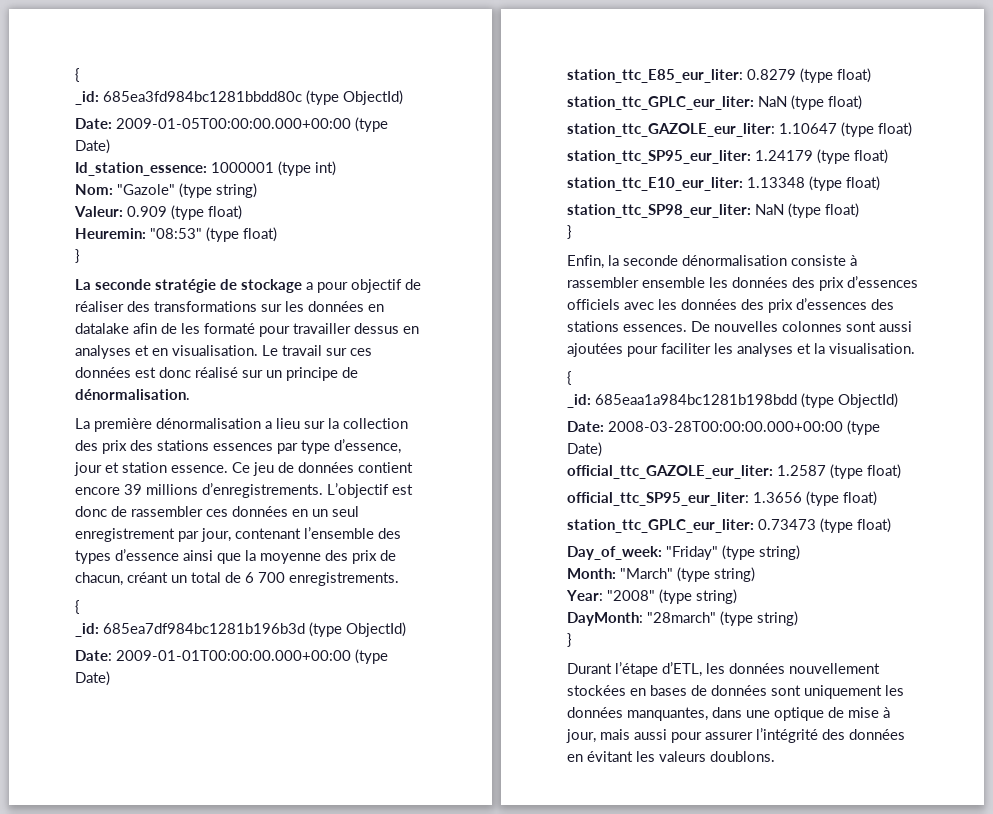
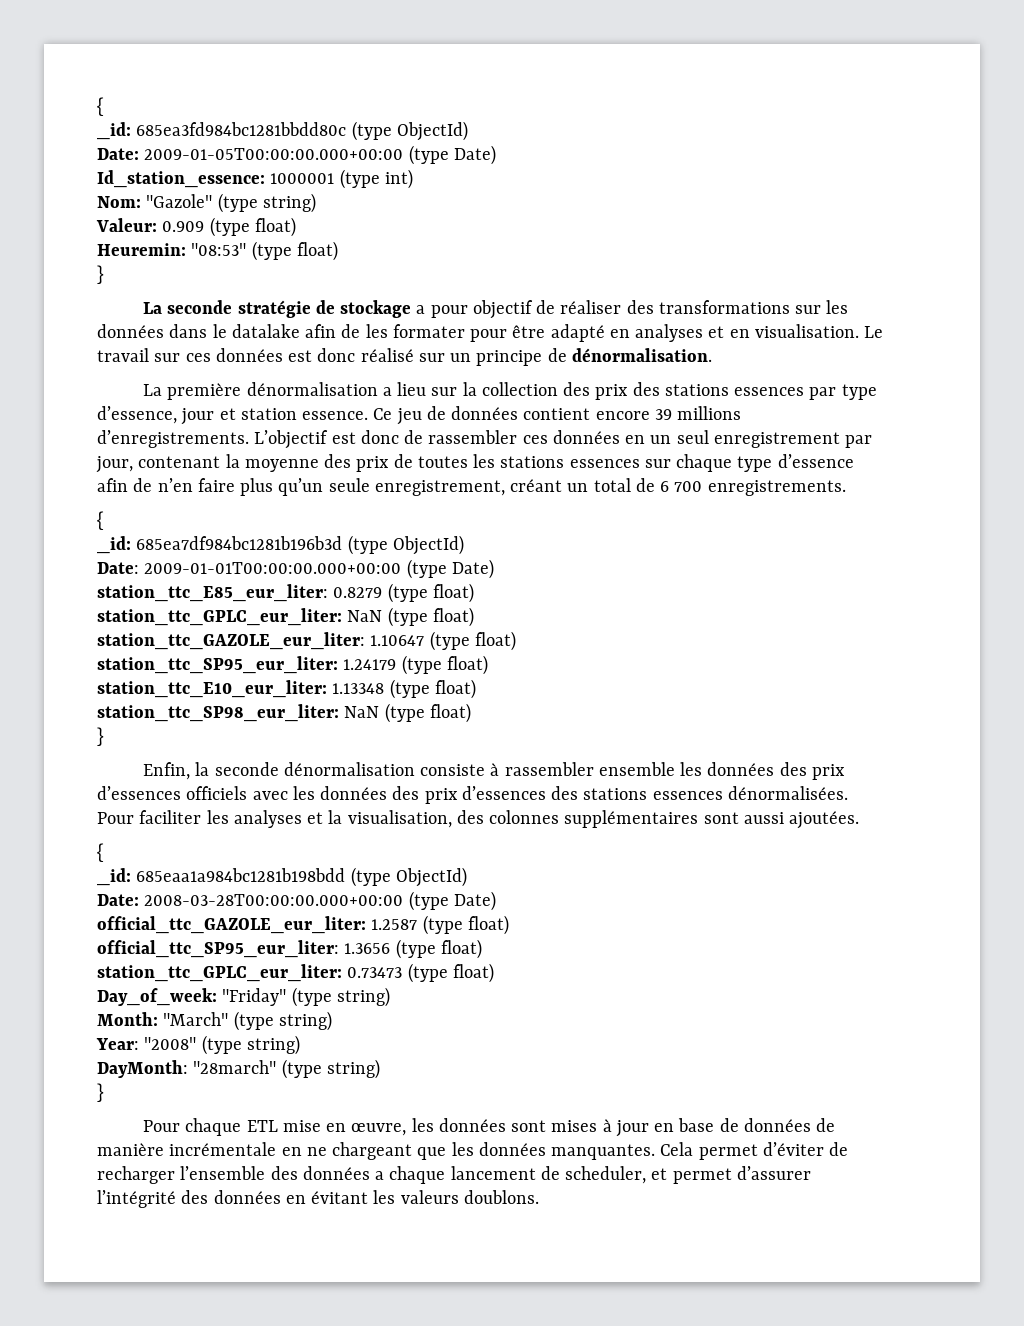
- La seconde stratégie de stockage a pour objectif de réaliser des transformations sur les données en datalake afin de les formaté pour travailler dessus en analyses et en visualisation.
+ La seconde stratégie de stockage a pour objectif de réaliser des transformations sur les données dans le datalake afin de les formater pour être adapté en analyses et en visualisation.
- L’objectif est donc de rassembler ces données en un seul enregistrement par jour, contenant l’ensemble des types d’essence ainsi que la moyenne des prix de chacun, créant un total de 6 700 enregistrements.
+ L’objectif est donc de rassembler ces données en un seul enregistrement par jour, contenant la moyenne des prix de toutes les stations essences sur chaque type d’essence afin de n’en faire plus qu’un seule enregistrement, créant un total de 6 700 enregistrements.
- Enfin, la seconde dénormalisation consiste à rassembler ensemble les données des prix d’essences officiels avec les données des prix d’essences des stations essences. De nouvelles colonnes sont aussi ajoutées pour faciliter les analyses et la visualisation.
+ Enfin, la seconde dénormalisation consiste à rassembler ensemble les données des prix d’essences officiels avec les données des prix d’essences des stations essences dénormalisées. Pour faciliter les analyses et la visualisation, des colonnes supplémentaires sont aussi ajoutées.
- Durant l’étape d’ETL, les données nouvellement stockées en bases de données sont uniquement les données manquantes, dans une optique de mise à jour, mais aussi pour assurer l’intégrité des données en évitant les valeurs doublons.
+ Pour chaque ETL mise en œuvre, les données sont mises à jour en base de données de manière incrémentale en ne chargeant que les données manquantes. Cela permet d’éviter de recharger l’ensemble des données a chaque lancement de scheduler, et permet d’assurer l’intégrité des données en évitant les valeurs doublons.

